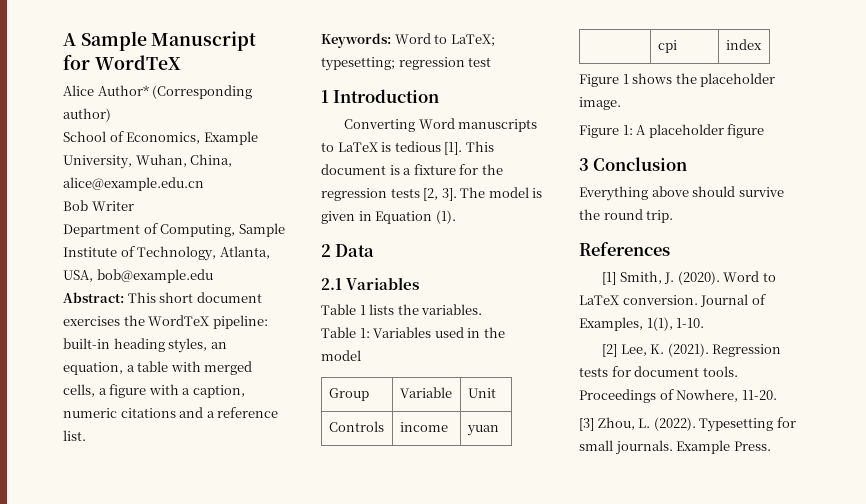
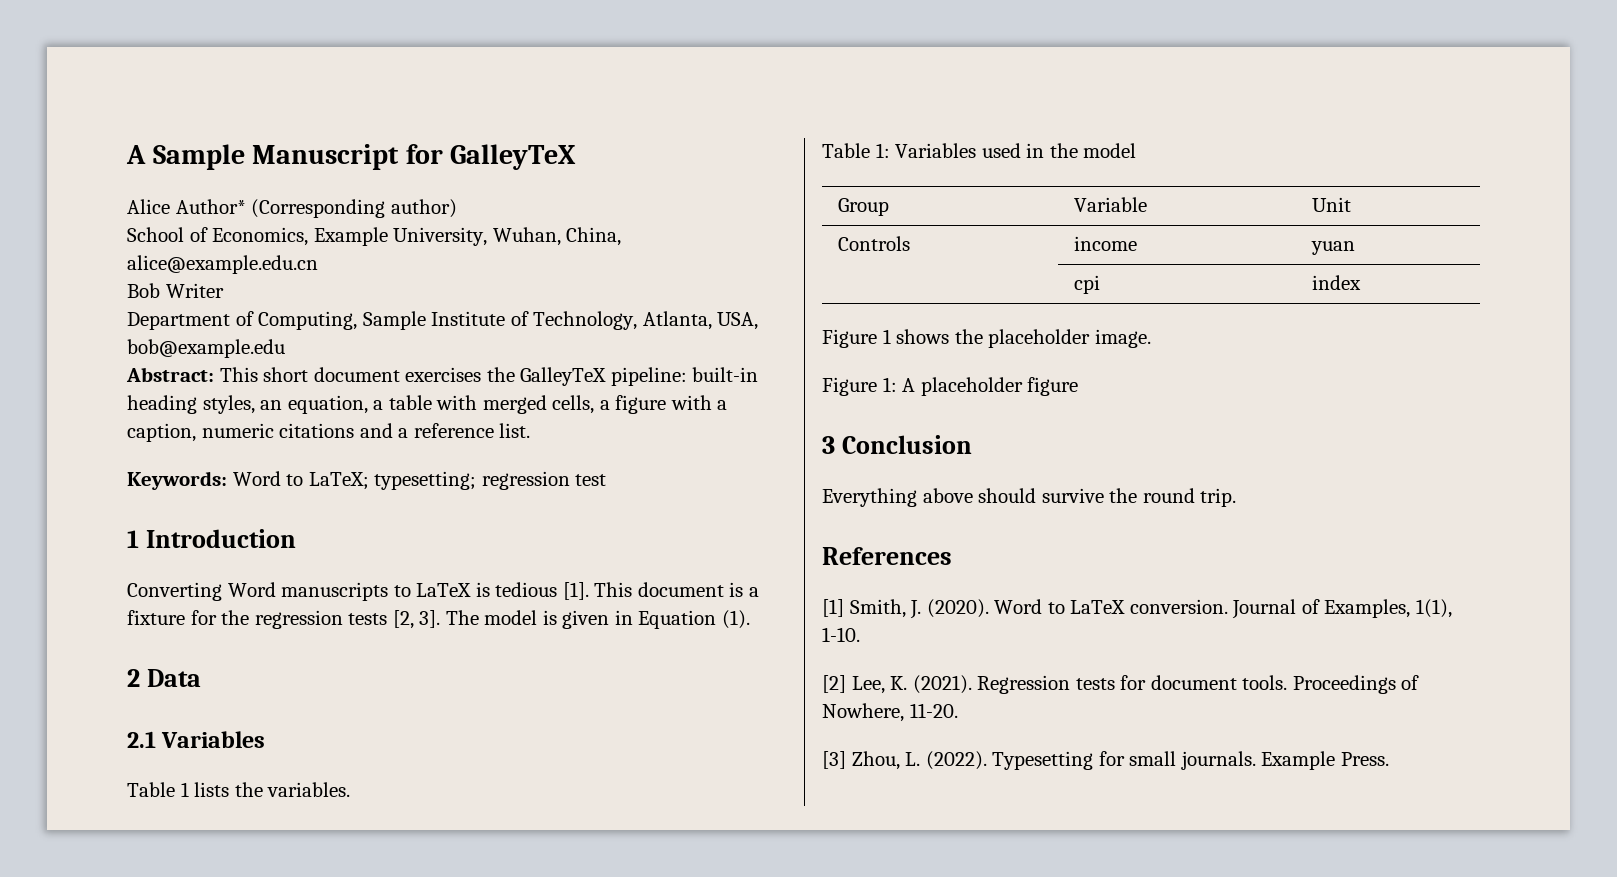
- A Sample Manuscript for WordTeX
+ A Sample Manuscript for GalleyTeX
- Abstract: This short document exercises the WordTeX pipeline: built-in heading styles, an equation, a table with merged cells, a figure with a caption, numeric citations and a reference list.
+ Abstract: This short document exercises the GalleyTeX pipeline: built-in heading styles, an equation, a table with merged cells, a figure with a caption, numeric citations and a reference list.

